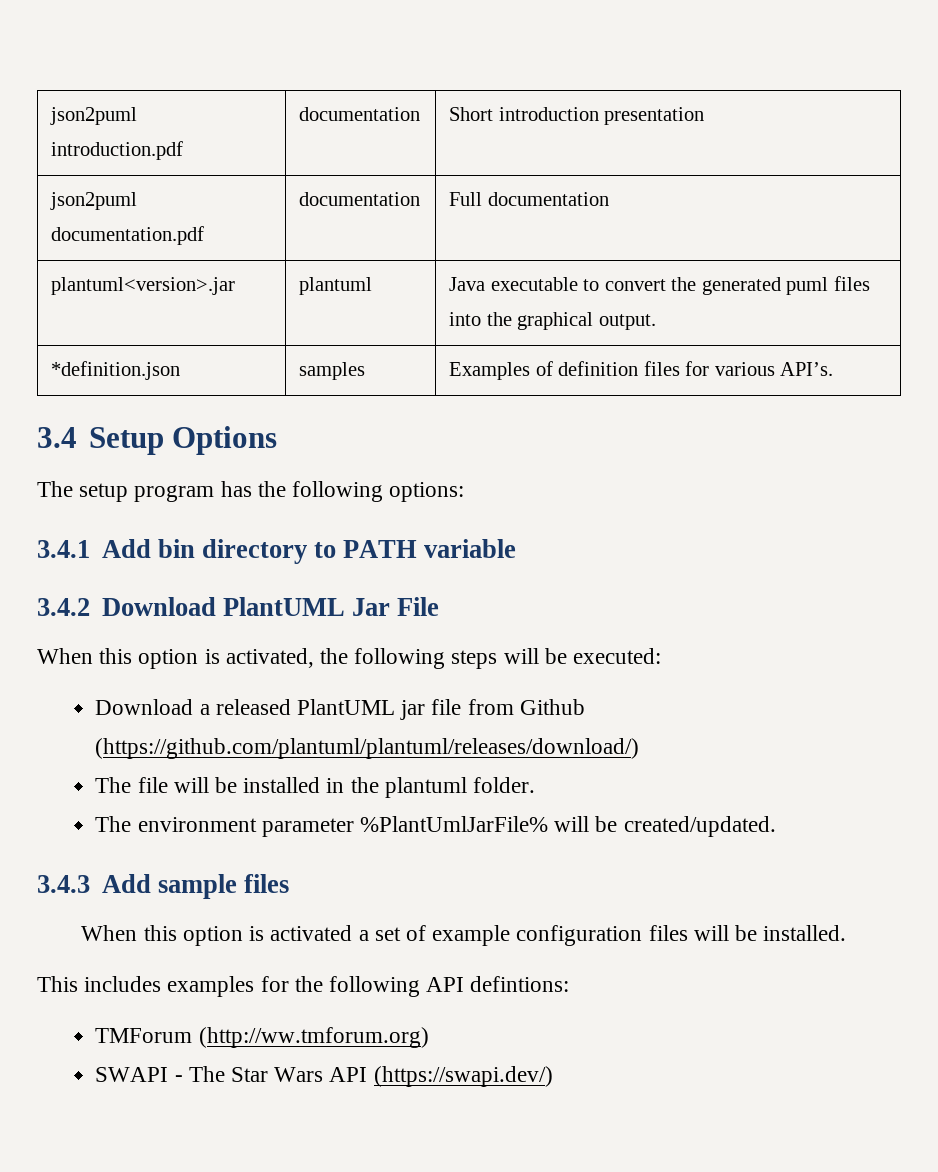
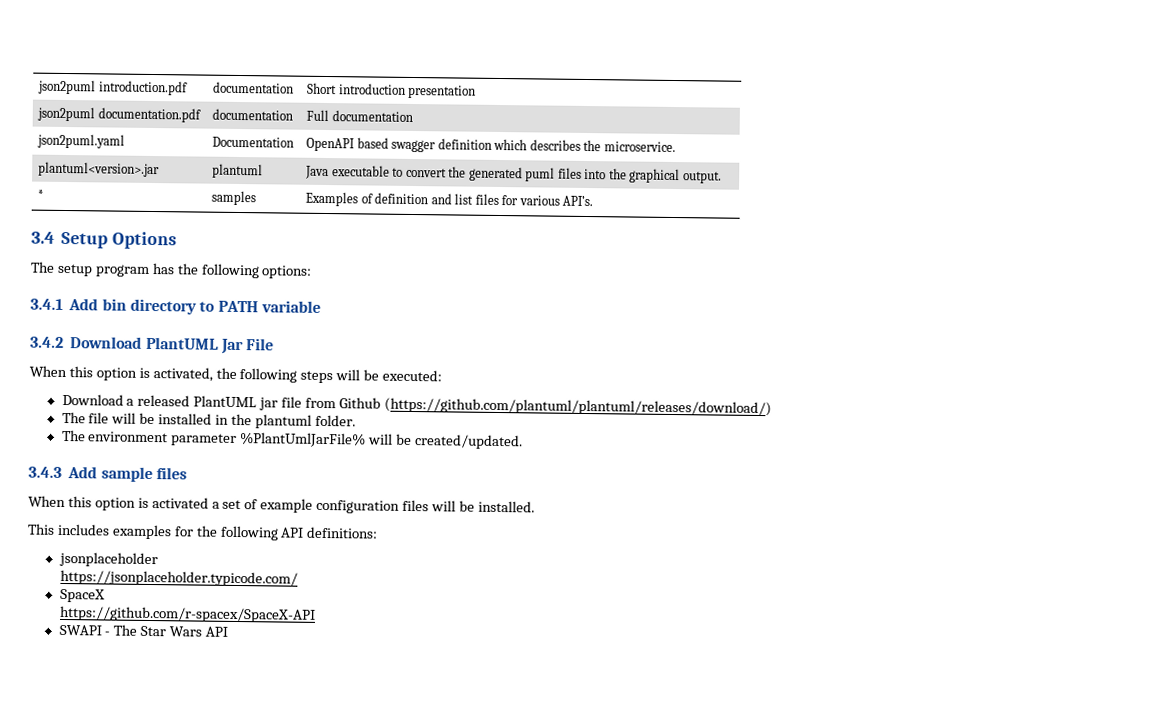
+ json2puml.yaml | Documentation | OpenAPI based swagger definition which describes the microservice.
- *definition.json | samples | Examples of definition files for various API’s.
+ * | samples | Examples of definition and list files for various API’s.
- This includes examples for the following API defintions:
- TMForum (http://ww.tmforum.org)
+ This includes examples for the following API definitions:
+ jsonplaceholder
+ https://jsonplaceholder.typicode.com/
+ SpaceX
+ https://github.com/r-spacex/SpaceX-API
- SWAPI - The Star Wars API (https://swapi.dev/)
+ SWAPI - The Star Wars API

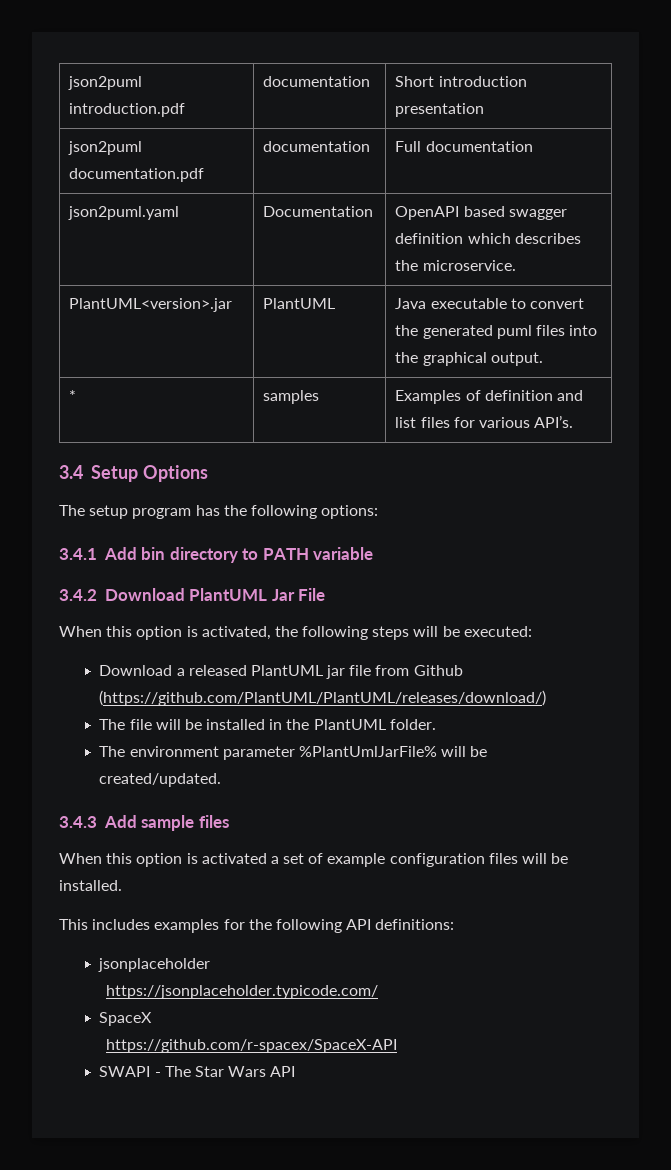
- plantuml<version>.jar | plantuml | Java executable to convert the generated puml files into the graphical output.
+ PlantUML<version>.jar | PlantUML | Java executable to convert the generated puml files into the graphical output.
- Download a released PlantUML jar file from Github (https://github.com/plantuml/plantuml/releases/download/)
+ Download a released PlantUML jar file from Github (https://github.com/PlantUML/PlantUML/releases/download/)
- The file will be installed in the plantuml folder.
+ The file will be installed in the PlantUML folder.

